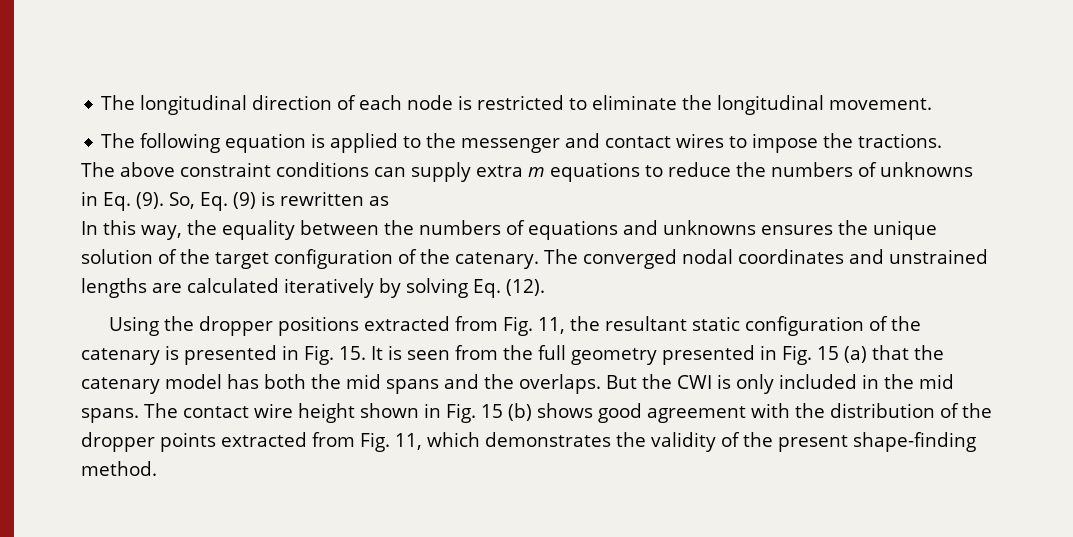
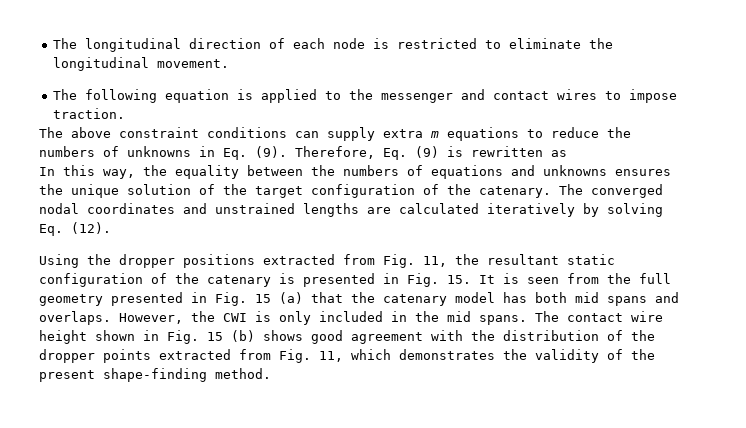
- The following equation is applied to the messenger and contact wires to impose the tractions.
+ The following equation is applied to the messenger and contact wires to impose traction.
- So, Eq. (9) is rewritten as
+ Therefore, Eq. (9) is rewritten as
- Using the dropper positions extracted from Fig. 11, the resultant static configuration of the catenary is presented in Fig. 15. It is seen from the full geometry presented in Fig. 15 (a) that the catenary model has both the mid spans and the overlaps. But the CWI is only included in the mid spans.
+ Using the dropper positions extracted from Fig. 11, the resultant static configuration of the catenary is presented in Fig. 15. It is seen from the full geometry presented in Fig. 15 (a) that the catenary model has both mid spans and overlaps. However, the CWI is only included in the mid spans.

